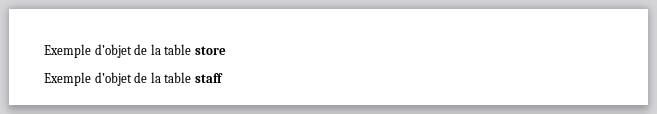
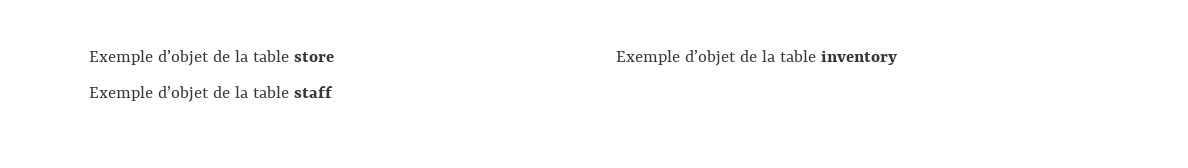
+ Exemple d’objet de la table inventory

